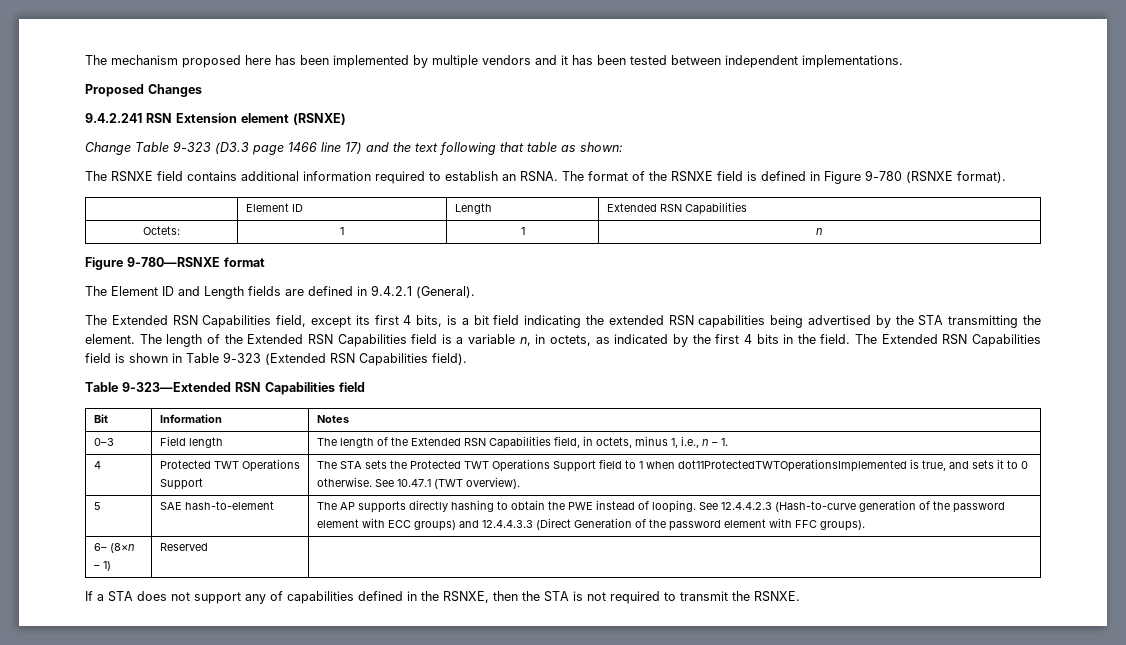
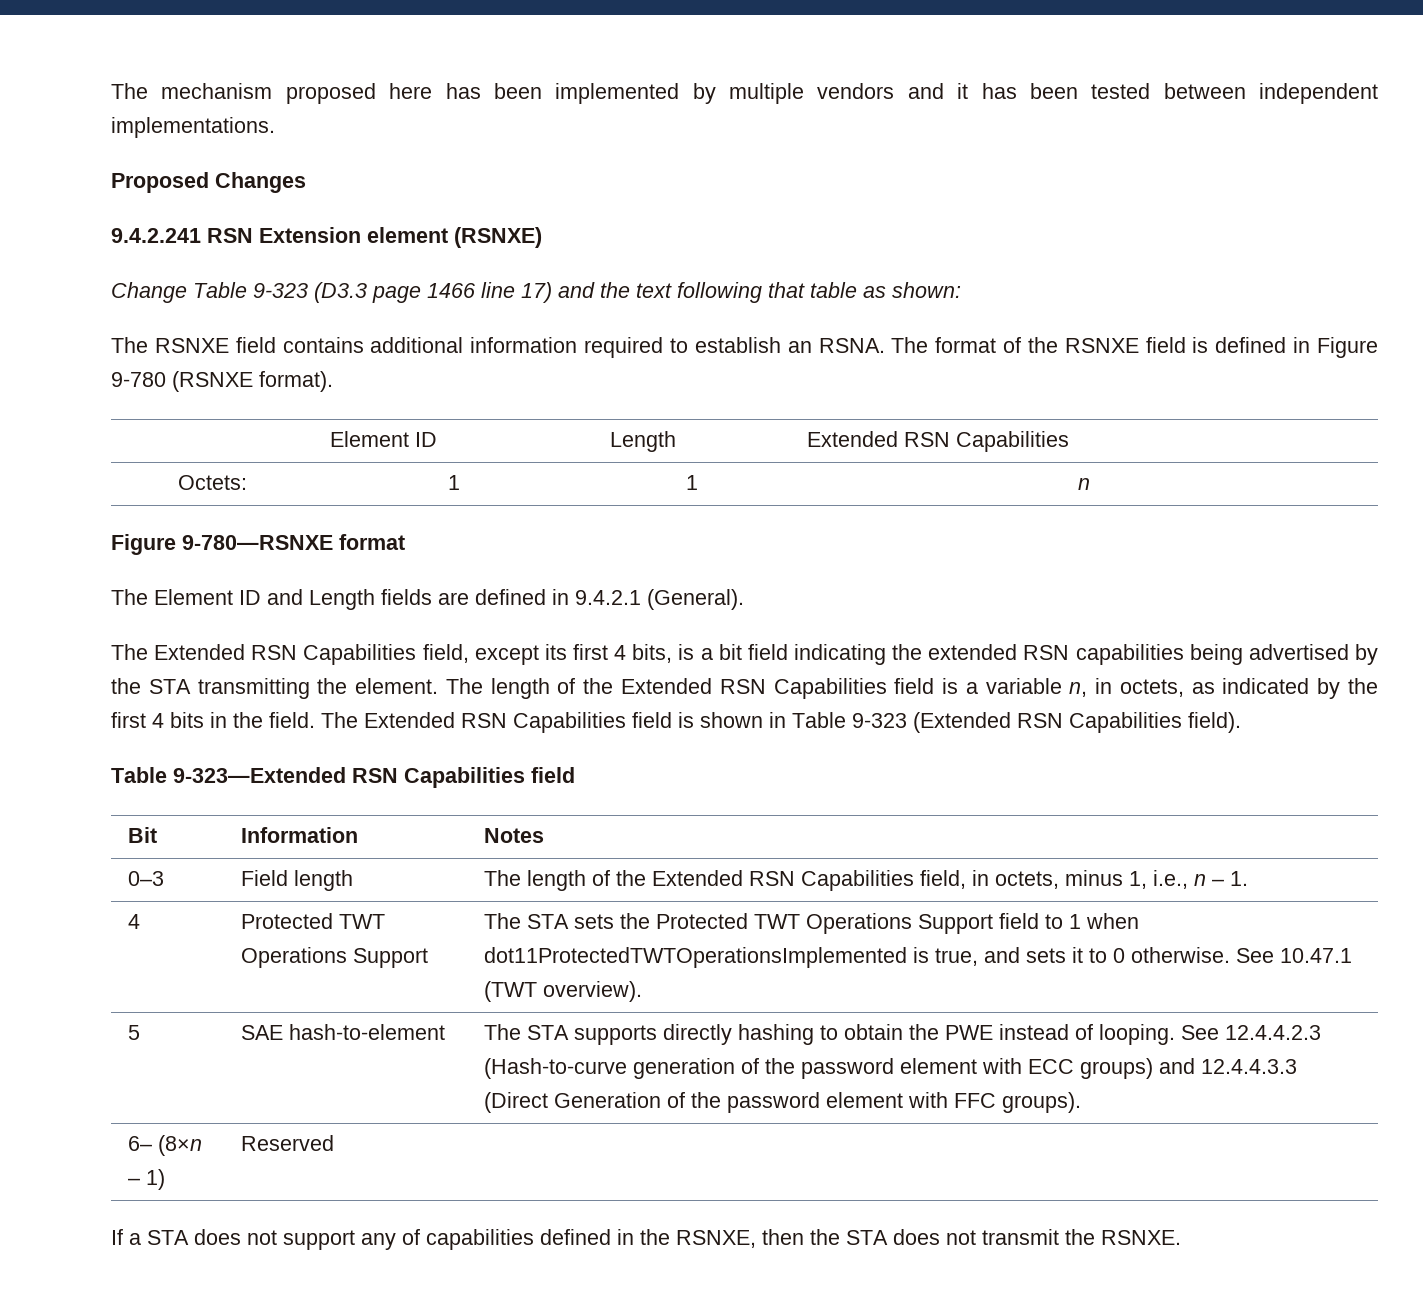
- 5 | SAE hash-to-element | The AP supports directly hashing to obtain the PWE instead of looping. See 12.4.4.2.3 (Hash-to-curve generation of the password element with ECC groups) and 12.4.4.3.3 (Direct Generation of the password element with FFC groups).
+ 5 | SAE hash-to-element | The STA supports directly hashing to obtain the PWE instead of looping. See 12.4.4.2.3 (Hash-to-curve generation of the password element with ECC groups) and 12.4.4.3.3 (Direct Generation of the password element with FFC groups).
- If a STA does not support any of capabilities defined in the RSNXE, then the STA is not required to transmit the RSNXE.
+ If a STA does not support any of capabilities defined in the RSNXE, then the STA does not transmit the RSNXE.

